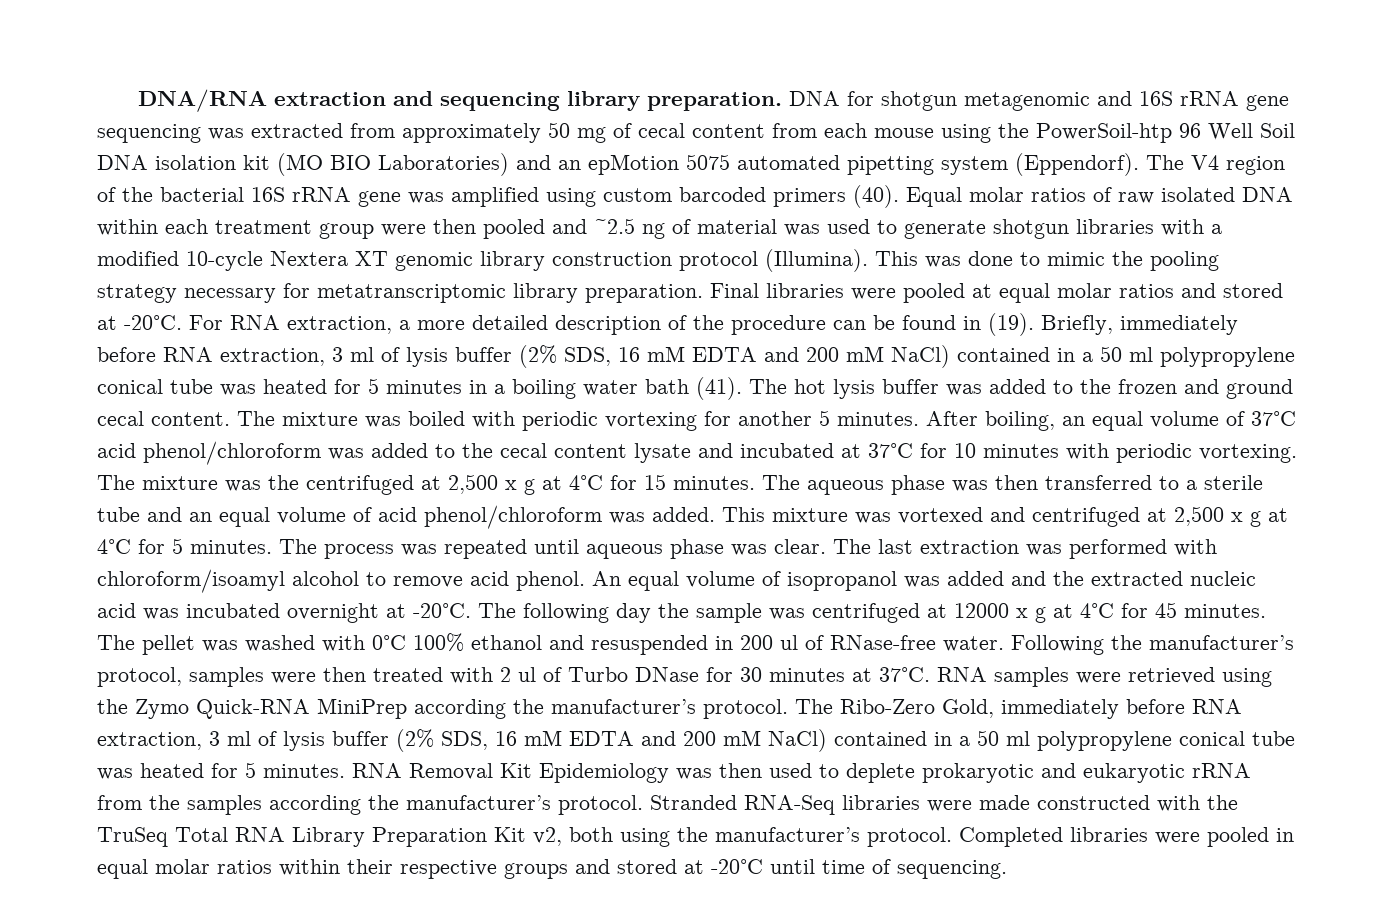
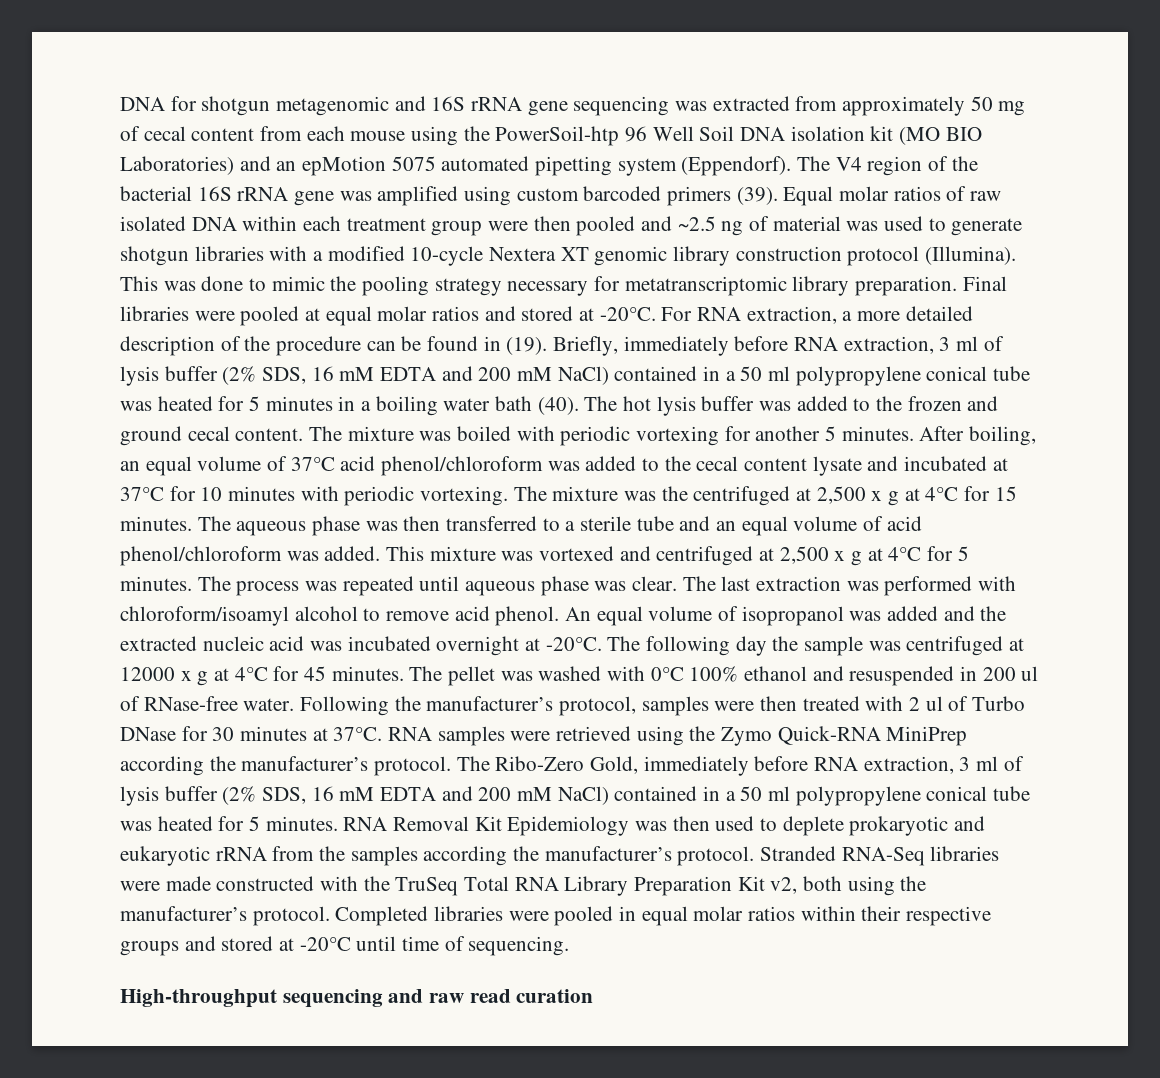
- DNA/RNA extraction and sequencing library preparation.
- The V4 region of the bacterial 16S rRNA gene was amplified using custom barcoded primers (40).
+ The V4 region of the bacterial 16S rRNA gene was amplified using custom barcoded primers (39).
- Briefly, immediately before RNA extraction, 3 ml of lysis buffer (2% SDS, 16 mM EDTA and 200 mM NaCl) contained in a 50 ml polypropylene conical tube was heated for 5 minutes in a boiling water bath (41).
+ Briefly, immediately before RNA extraction, 3 ml of lysis buffer (2% SDS, 16 mM EDTA and 200 mM NaCl) contained in a 50 ml polypropylene conical tube was heated for 5 minutes in a boiling water bath (40).
+ High-throughput sequencing and raw read curation

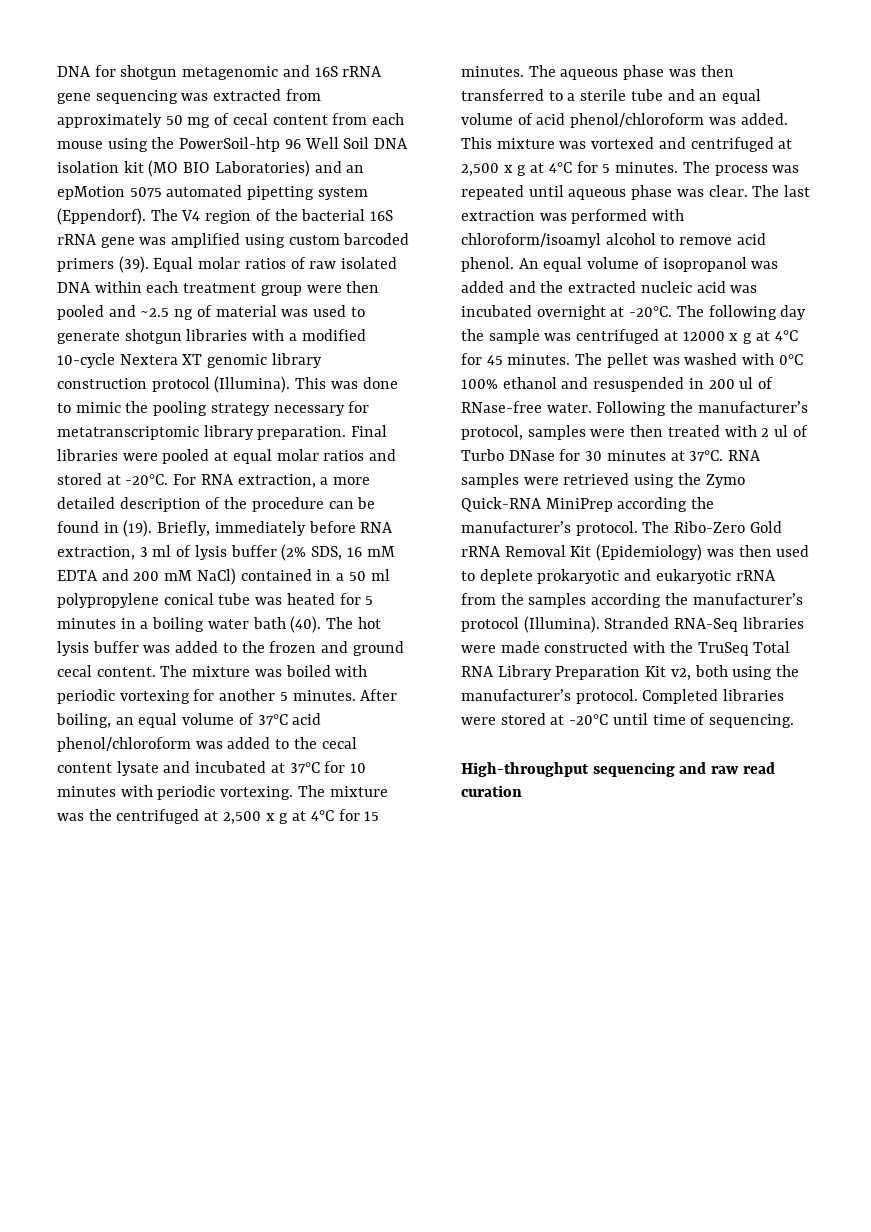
- The Ribo-Zero Gold, immediately before RNA extraction, 3 ml of lysis buffer (2% SDS, 16 mM EDTA and 200 mM NaCl) contained in a 50 ml polypropylene conical tube was heated for 5 minutes. RNA Removal Kit Epidemiology was then used to deplete prokaryotic and eukaryotic rRNA from the samples according the manufacturer’s protocol.
+ The Ribo-Zero Gold rRNA Removal Kit (Epidemiology) was then used to deplete prokaryotic and eukaryotic rRNA from the samples according the manufacturer’s protocol (Illumina).
- Completed libraries were pooled in equal molar ratios within their respective groups and stored at -20°C until time of sequencing.
+ Completed libraries were stored at -20°C until time of sequencing.

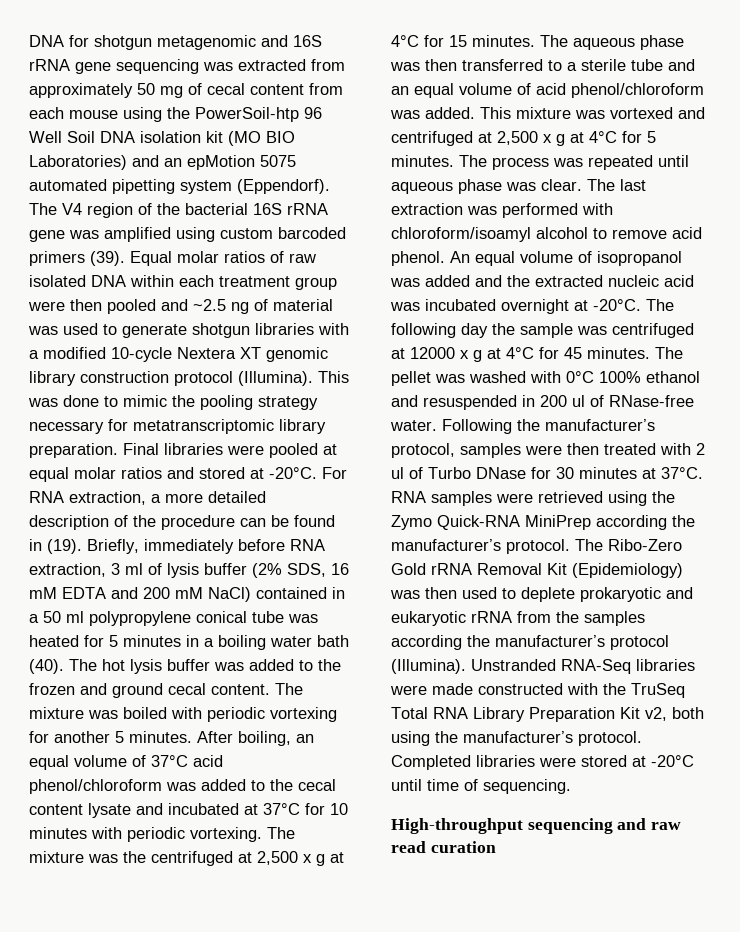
- Stranded RNA-Seq libraries were made constructed with the TruSeq Total RNA Library Preparation Kit v2, both using the manufacturer’s protocol.
+ Unstranded RNA-Seq libraries were made constructed with the TruSeq Total RNA Library Preparation Kit v2, both using the manufacturer’s protocol.

